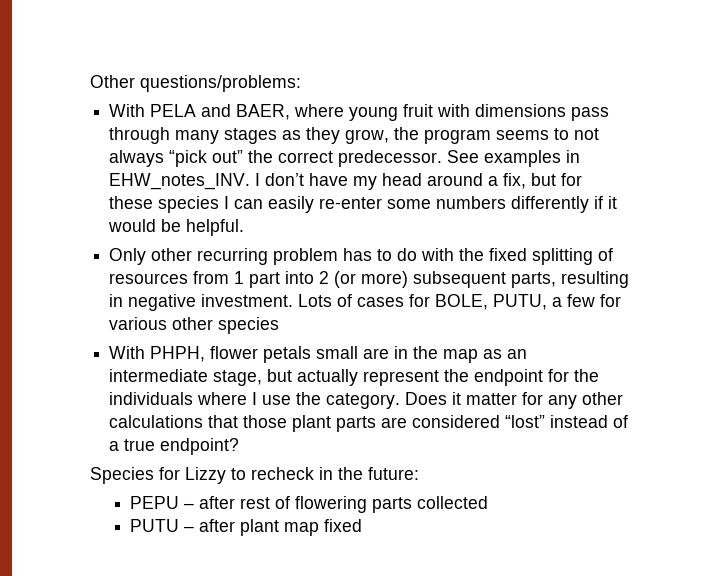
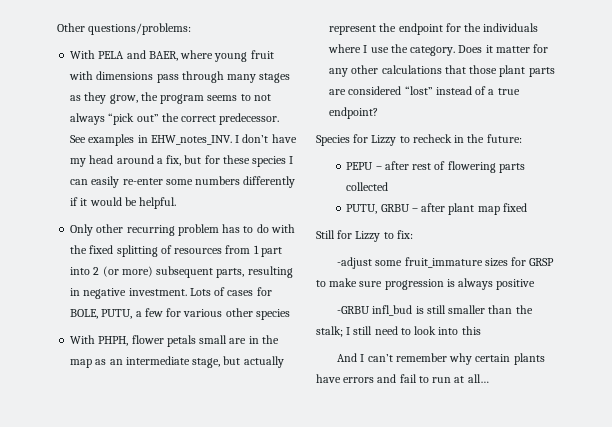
- PUTU – after plant map fixed
+ PUTU, GRBU – after plant map fixed
+ Still for Lizzy to fix:
+ -adjust some fruit_immature sizes for GRSP to make sure progression is always positive
+ -GRBU infl_bud is still smaller than the stalk; I still need to look into this
+ And I can’t remember why certain plants have errors and fail to run at all…

